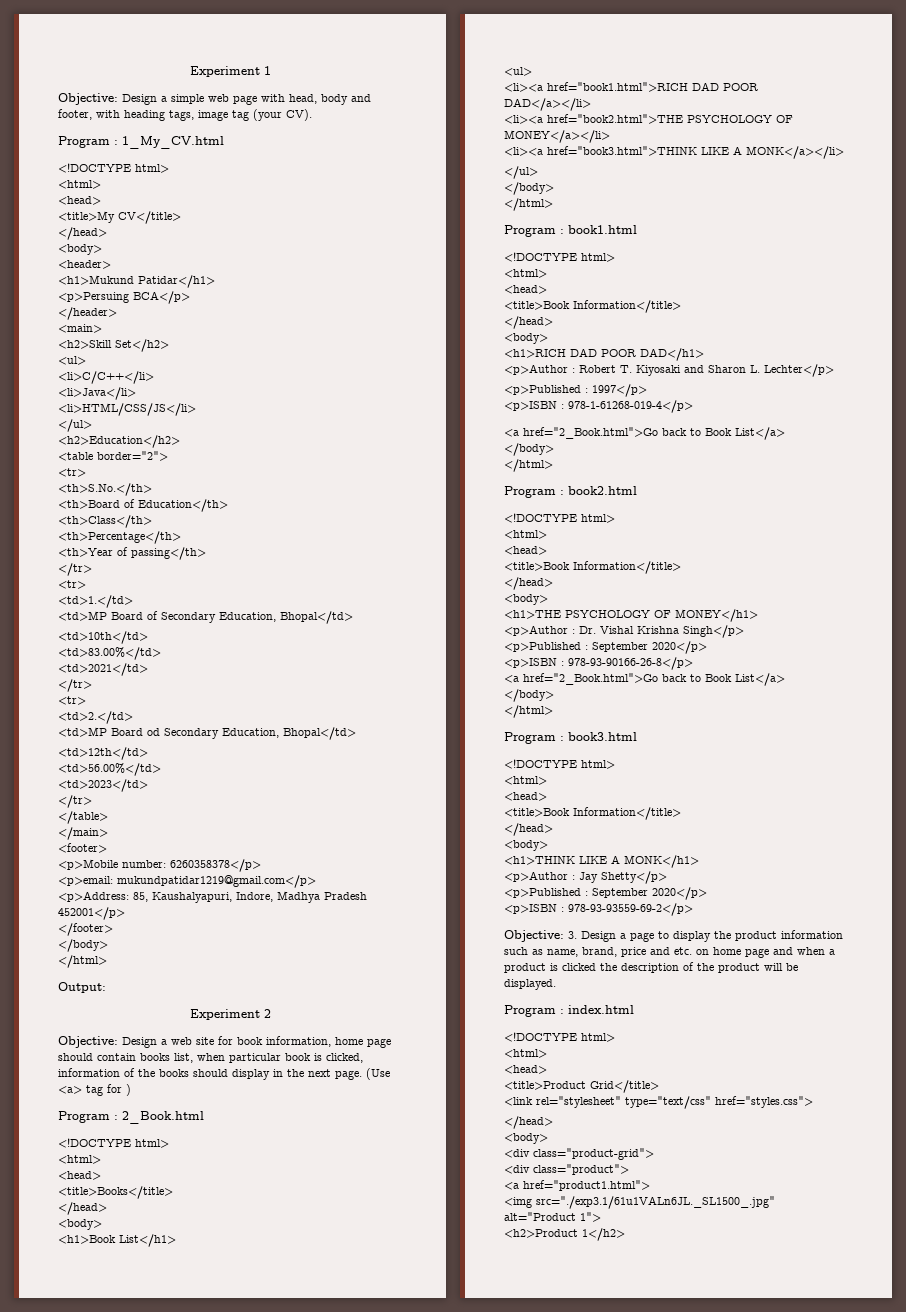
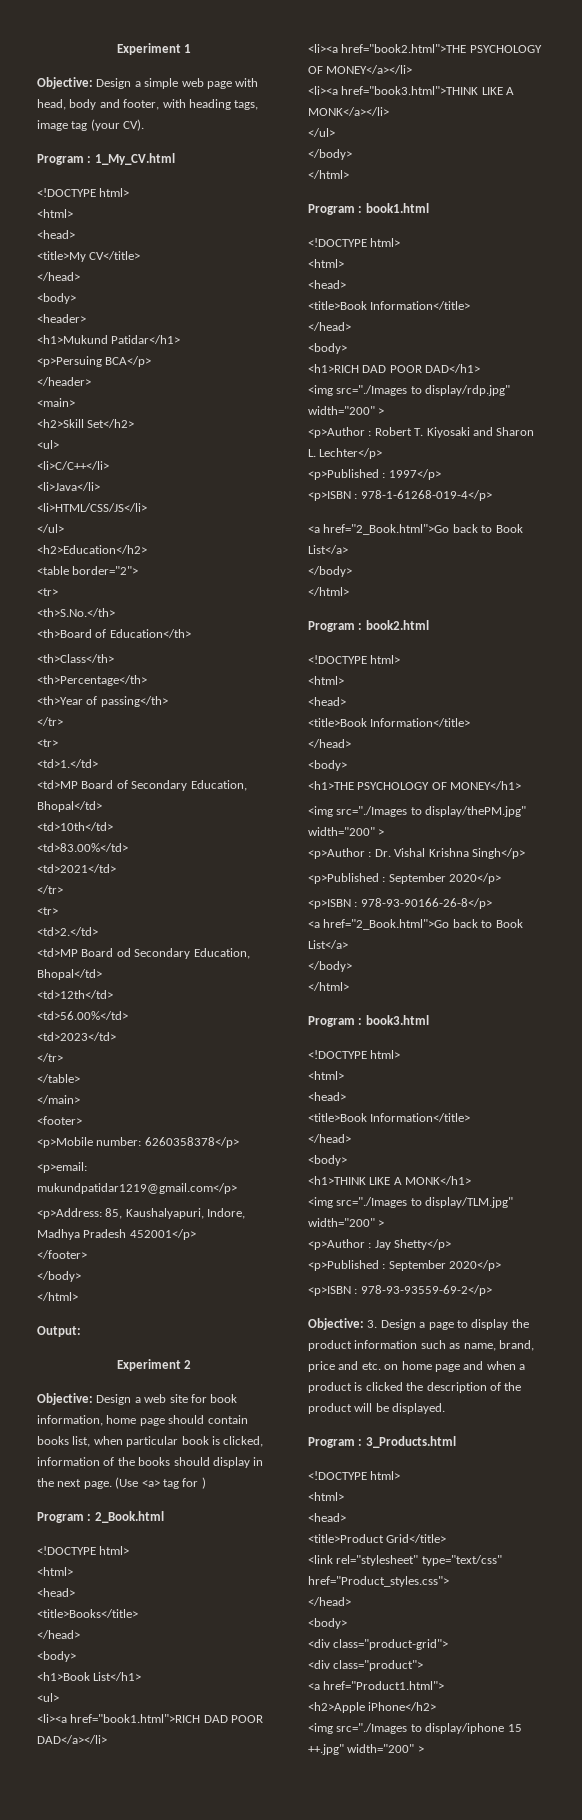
+ <img src="./Images to display/rdp.jpg" width="200" >
+ <img src="./Images to display/thePM.jpg" width="200" >
+ <img src="./Images to display/TLM.jpg" width="200" >
- Program : index.html
+ Program : 3_Products.html
- <link rel="stylesheet" type="text/css" href="styles.css">
+ <link rel="stylesheet" type="text/css" href="Product_styles.css">
- <a href="product1.html">
- <img src="./exp3.1/61u1VALn6JL._SL1500_.jpg" alt="Product 1">
- <h2>Product 1</h2>
+ <a href="Product1.html">
+ <h2>Apple iPhone</h2>
+ <img src="./Images to display/iphone 15 ++.jpg" width="200" >

